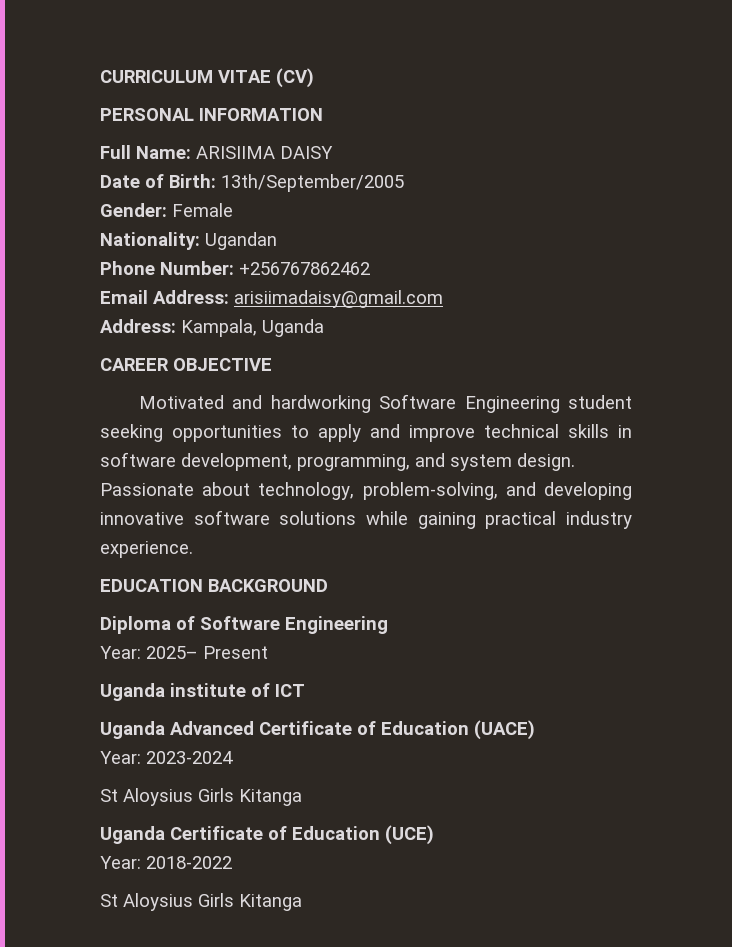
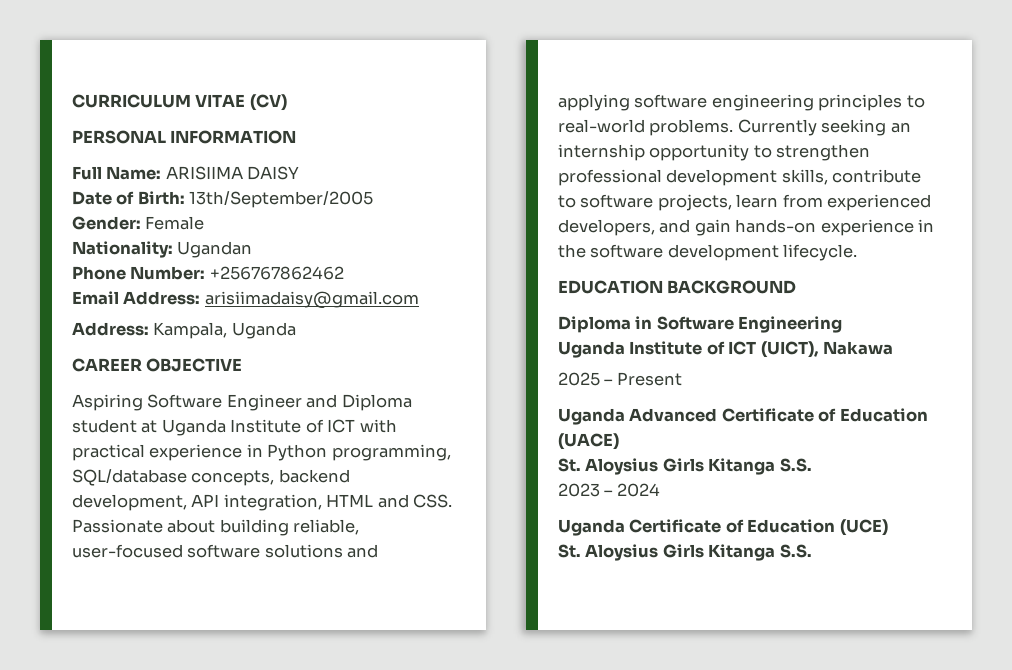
- Motivated and hardworking Software Engineering student seeking opportunities to apply and improve technical skills in software development, programming, and system design. Passionate about technology, problem-solving, and developing innovative software solutions while gaining practical industry experience.
+ Aspiring Software Engineer and Diploma student at Uganda Institute of ICT with practical experience in Python programming, SQL/database concepts, backend development, API integration, HTML and CSS. Passionate about building reliable, user-focused software solutions and applying software engineering principles to real-world problems. Currently seeking an internship opportunity to strengthen professional development skills, contribute to software projects, learn from experienced developers, and gain hands-on experience in the software development lifecycle.
- Diploma of Software Engineering
- Year: 2025– Present
- Uganda institute of ICT
+ Diploma in Software Engineering
+ Uganda Institute of ICT (UICT), Nakawa
+ 2025 – Present
  Uganda Advanced Certificate of Education (UACE)
- Year: 2023-2024
- St Aloysius Girls Kitanga
+ St. Aloysius Girls Kitanga S.S.
+ 2023 – 2024
  Uganda Certificate of Education (UCE)
- Year: 2018-2022
- St Aloysius Girls Kitanga
+ St. Aloysius Girls Kitanga S.S.

